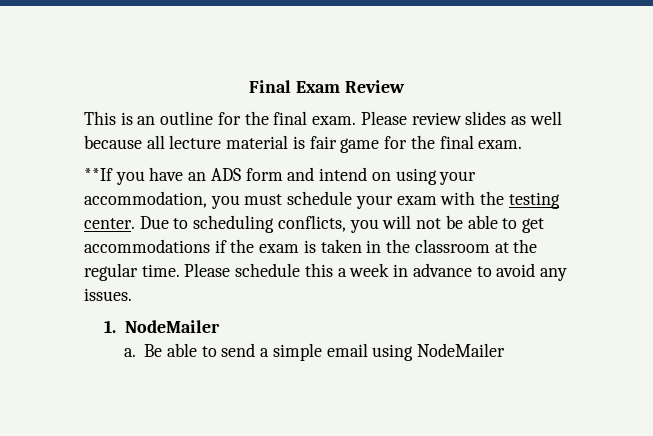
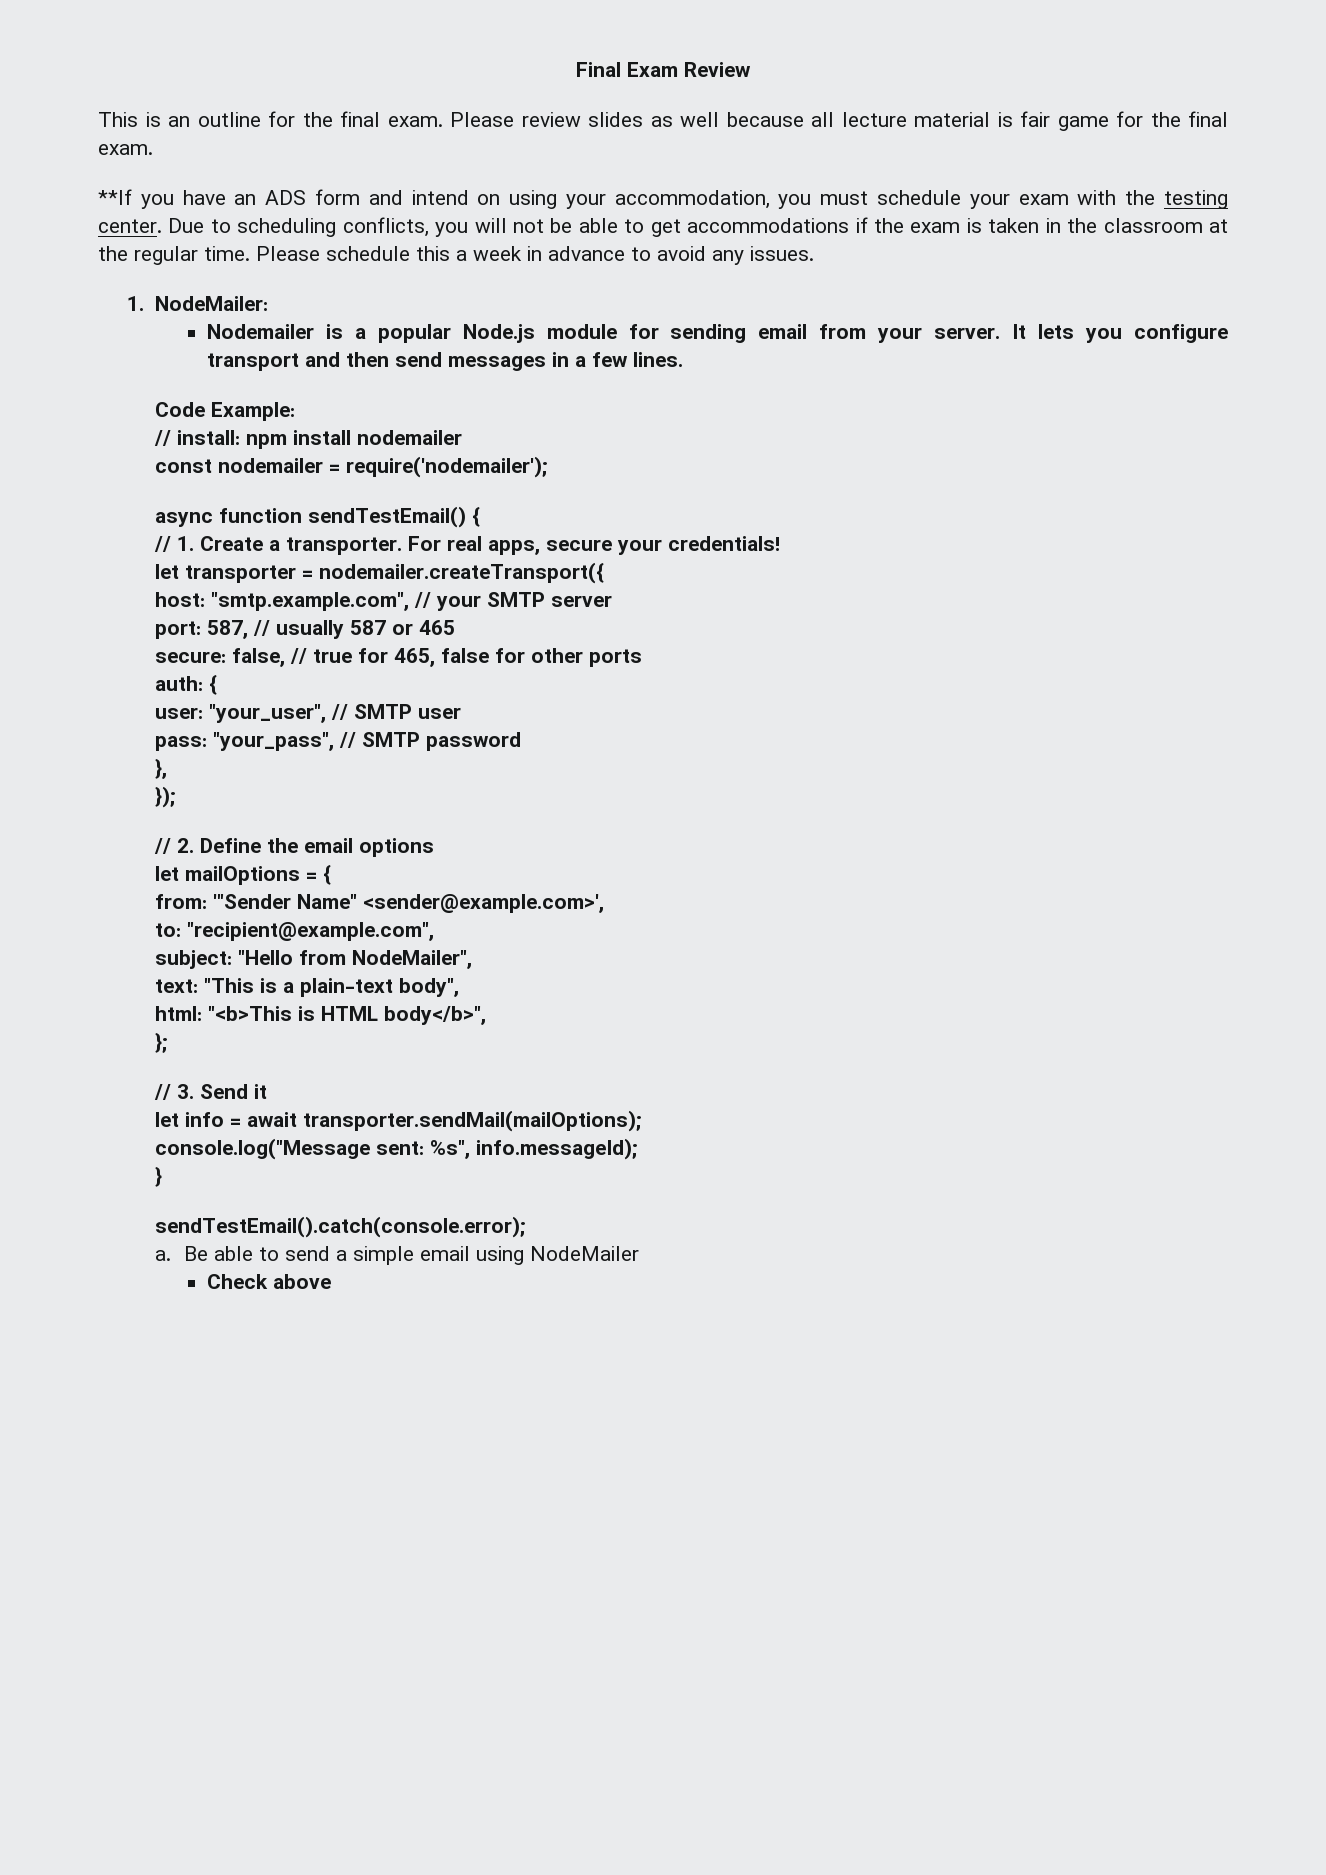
- 1. NodeMailer
+ 1. NodeMailer:
+ Nodemailer is a popular Node.js module for sending email from your server. It lets you configure transport and then send messages in a few lines.
+ Code Example:
+ // install: npm install nodemailer
+ const nodemailer = require('nodemailer');
+ async function sendTestEmail() {
+ // 1. Create a transporter. For real apps, secure your credentials!
+ let transporter = nodemailer.createTransport({
+ host: "smtp.example.com", // your SMTP server
+ port: 587, // usually 587 or 465
+ secure: false, // true for 465, false for other ports
+ auth: {
+ user: "your_user", // SMTP user
+ pass: "your_pass", // SMTP password
+ },
+ });
+ // 2. Define the email options
+ let mailOptions = {
+ from: '"Sender Name" <sender@example.com>',
+ to: "recipient@example.com",
+ subject: "Hello from NodeMailer",
+ text: "This is a plain-text body",
+ html: "<b>This is HTML body</b>",
+ };
+ // 3. Send it
+ let info = await transporter.sendMail(mailOptions);
+ console.log("Message sent: %s", info.messageId);
+ }
+ sendTestEmail().catch(console.error);
+ Check above

